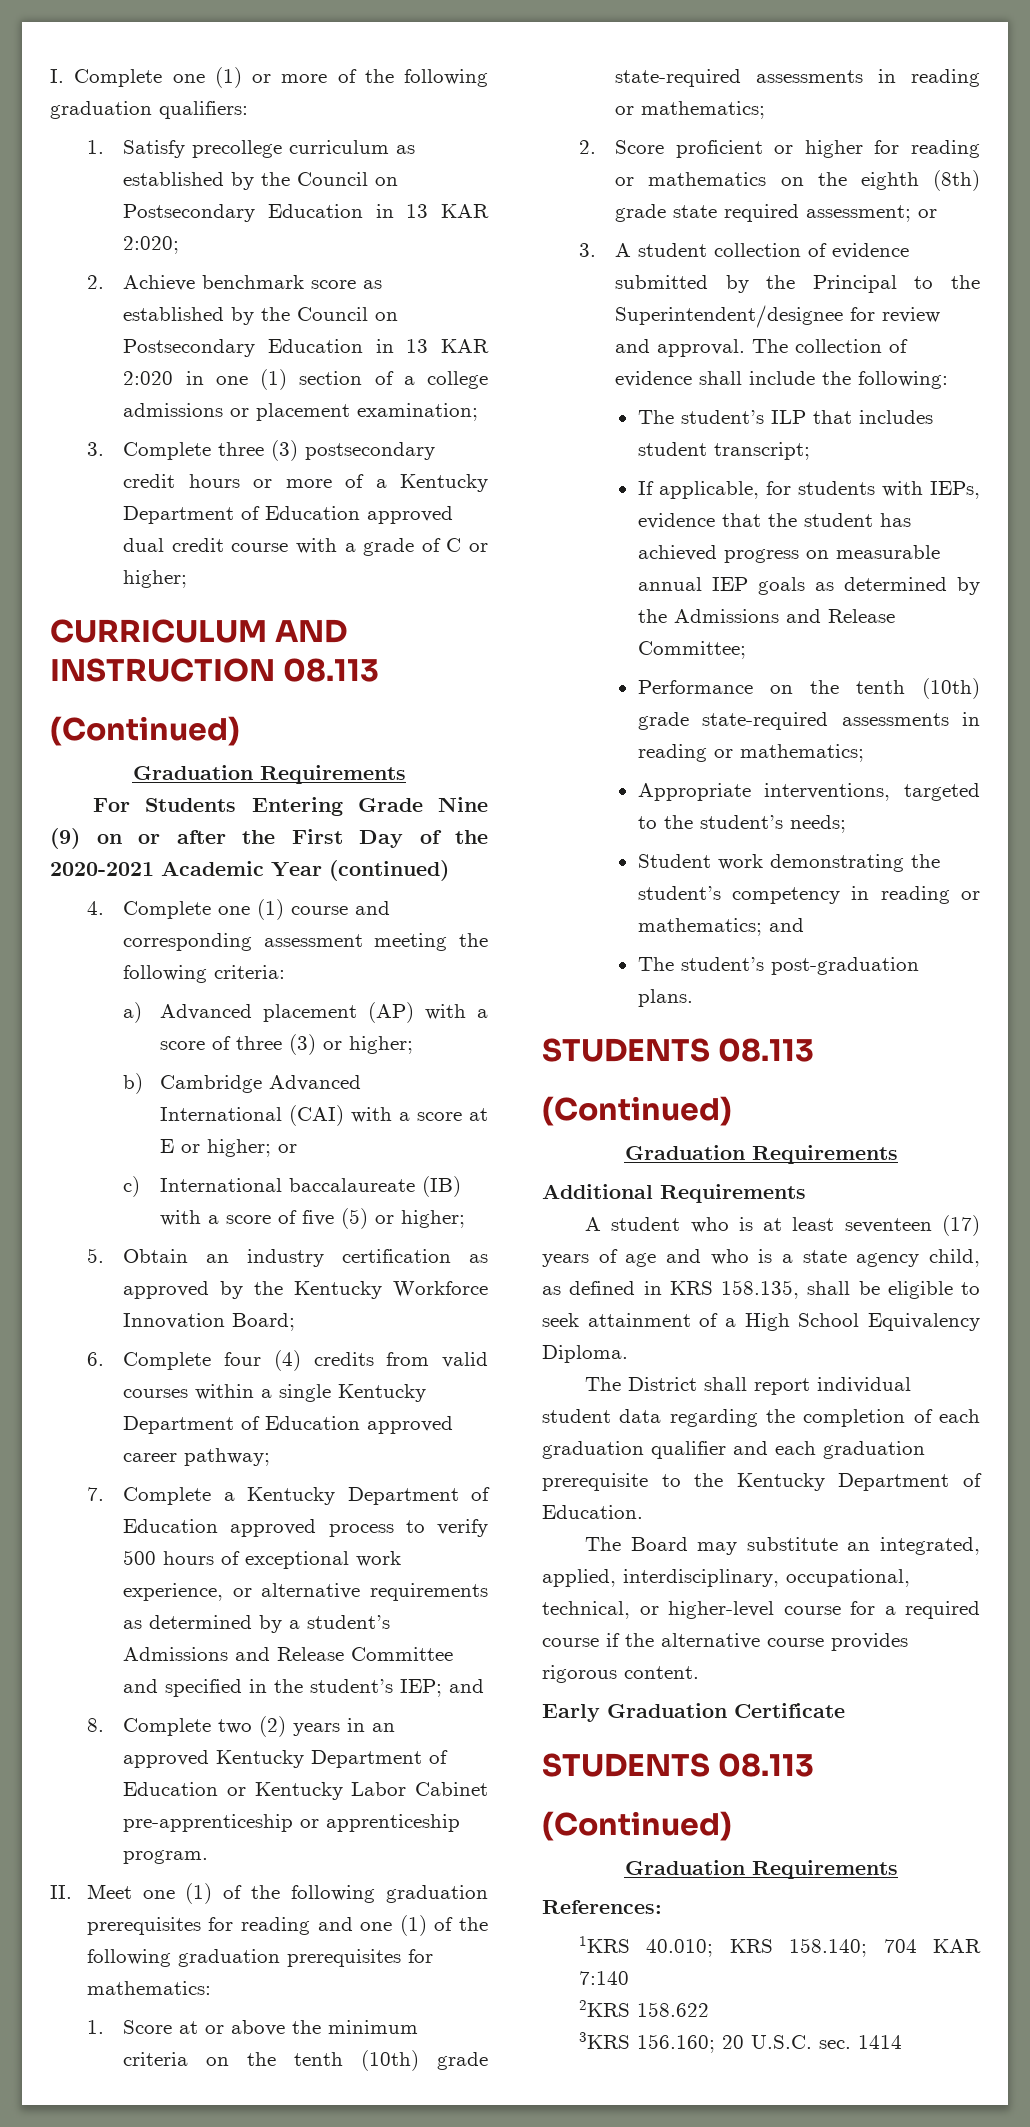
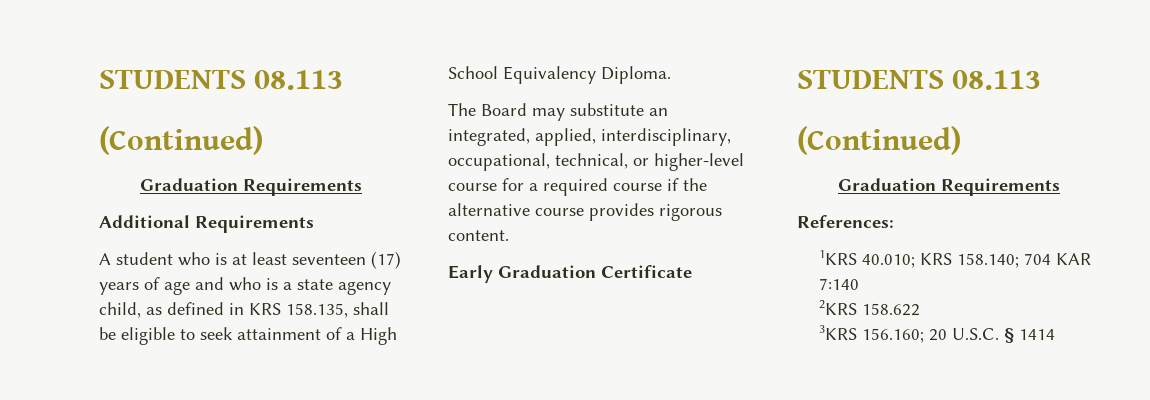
- I. Complete one (1) or more of the following graduation qualifiers:
- 1. Satisfy precollege curriculum as established by the Council on Postsecondary Education in 13 KAR 2:020;
- 2. Achieve benchmark score as established by the Council on Postsecondary Education in 13 KAR 2:020 in one (1) section of a college admissions or placement examination;
- 3. Complete three (3) postsecondary credit hours or more of a Kentucky Department of Education approved dual credit course with a grade of C or higher;
- CURRICULUM AND INSTRUCTION 08.113
- (Continued)
- Graduation Requirements
- For Students Entering Grade Nine (9) on or after the First Day of the 2020-2021 Academic Year (continued)
- 4. Complete one (1) course and corresponding assessment meeting the following criteria:
- a) Advanced placement (AP) with a score of three (3) or higher;
- b) Cambridge Advanced International (CAI) with a score at E or higher; or
- c) International baccalaureate (IB) with a score of five (5) or higher;
- 5. Obtain an industry certification as approved by the Kentucky Workforce Innovation Board;
- 6. Complete four (4) credits from valid courses within a single Kentucky Department of Education approved career pathway;
- 7. Complete a Kentucky Department of Education approved process to verify 500 hours of exceptional work experience, or alternative requirements as determined by a student’s Admissions and Release Committee and specified in the student’s IEP; and
- 8. Complete two (2) years in an approved Kentucky Department of Education or Kentucky Labor Cabinet pre-apprenticeship or apprenticeship program.
- II. Meet one (1) of the following graduation prerequisites for reading and one (1) of the following graduation prerequisites for mathematics:
- 1. Score at or above the minimum criteria on the tenth (10th) grade state-required assessments in reading or mathematics;
- 2. Score proficient or higher for reading or mathematics on the eighth (8th) grade state required assessment; or
- 3. A student collection of evidence submitted by the Principal to the Superintendent/designee for review and approval. The collection of evidence shall include the following:
- The student’s ILP that includes student transcript;
- If applicable, for students with IEPs, evidence that the student has achieved progress on measurable annual IEP goals as determined by the Admissions and Release Committee;
- Performance on the tenth (10th) grade state-required assessments in reading or mathematics;
- Appropriate interventions, targeted to the student’s needs;
- Student work demonstrating the student’s competency in reading or mathematics; and
- The student’s post-graduation plans.
- The District shall report individual student data regarding the completion of each graduation qualifier and each graduation prerequisite to the Kentucky Department of Education.
- 3KRS 156.160; 20 U.S.C. sec. 1414
+ 3KRS 156.160; 20 U.S.C. § 1414

